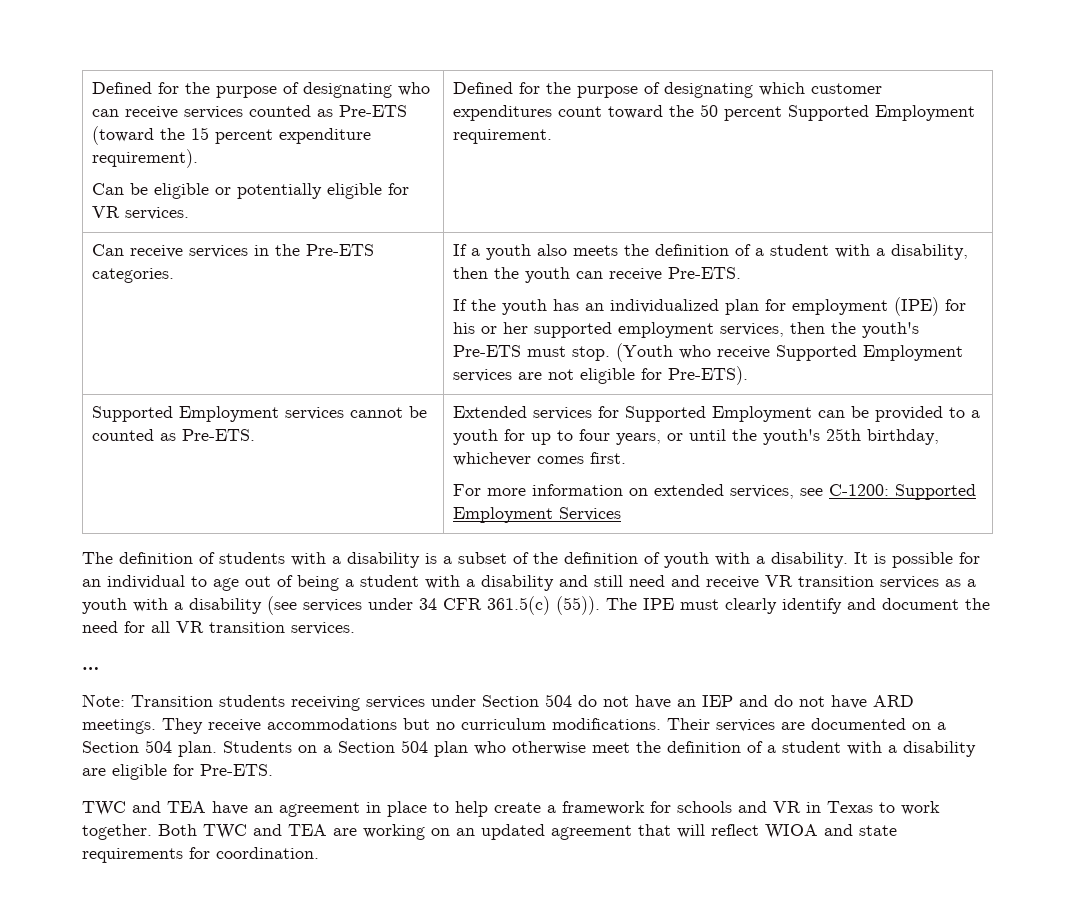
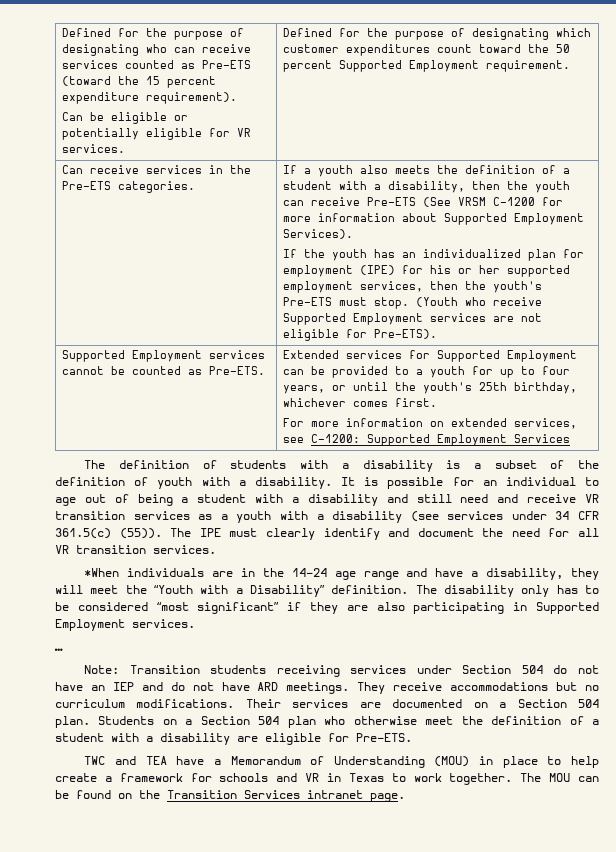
- If a youth also meets the definition of a student with a disability, then the youth can receive Pre-ETS.
+ If a youth also meets the definition of a student with a disability, then the youth can receive Pre-ETS (See VRSM C-1200 for more information about Supported Employment Services).
+ *When individuals are in the 14-24 age range and have a disability, they will meet the “Youth with a Disability” definition. The disability only has to be considered “most significant” if they are also participating in Supported Employment services.
- TWC and TEA have an agreement in place to help create a framework for schools and VR in Texas to work together.
+ TWC and TEA have a Memorandum of Understanding (MOU) in place to help create a framework for schools and VR in Texas to work together.
- Both TWC and TEA are working on an updated agreement that will reflect WIOA and state requirements for coordination.
+ The MOU can be found on the Transition Services intranet page.

